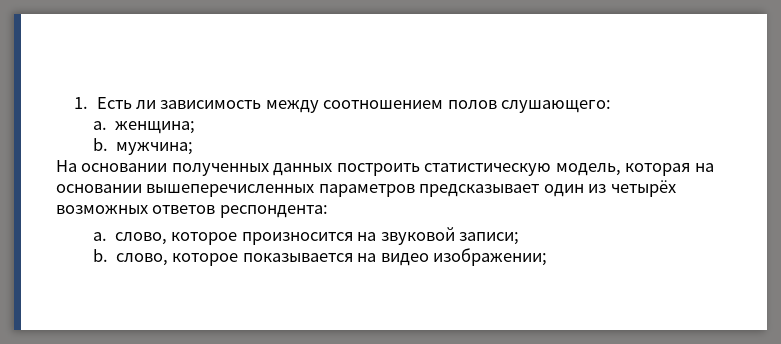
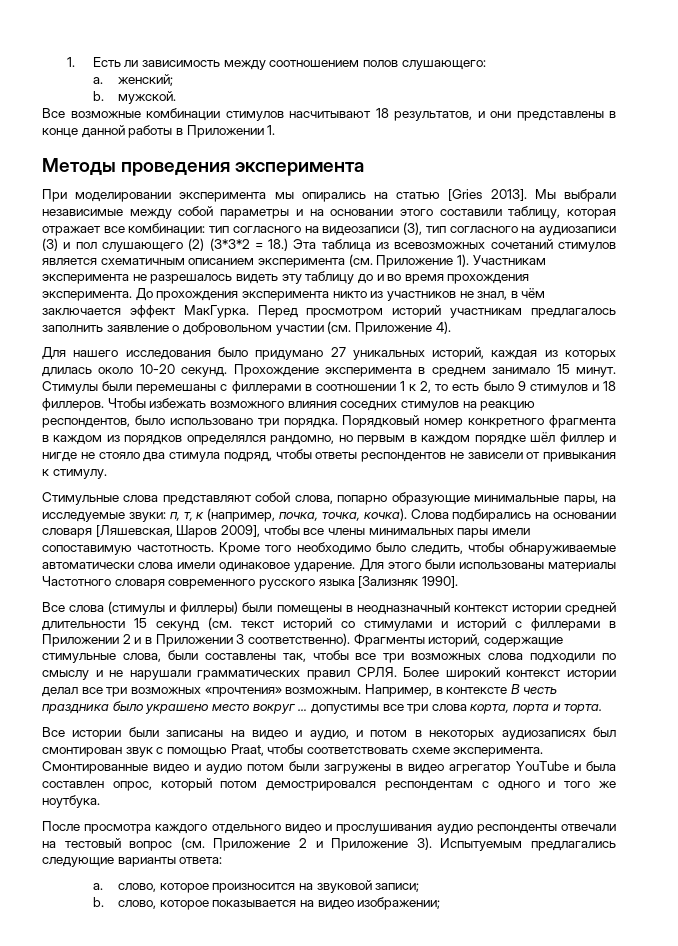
- a. женщина;
- b. мужчина;
- На основании полученных данных построить статистическую модель, которая на основании вышеперечисленных параметров предсказывает один из четырёх возможных ответов респондента:
+ a. женский;
+ b. мужской.
+ Все возможные комбинации стимулов насчитывают 18 результатов, и они представлены в конце данной работы в Приложении 1.
+ Методы проведения эксперимента
+ При моделировании эксперимента мы опирались на статью [Gries 2013]. Мы выбрали независимые между собой параметры и на основании этого составили таблицу, которая отражает все комбинации: тип согласного на видеозаписи (3), тип согласного на аудиозаписи (3) и пол слушающего (2) (3*3*2 = 18.) Эта таблица из всевозможных сочетаний стимулов является схематичным описанием эксперимента (см. Приложение 1). Участникам эксперимента не разрешалось видеть эту таблицу до и во время прохождения эксперимента. До прохождения эксперимента никто из участников не знал, в чём заключается эффект МакГурка. Перед просмотром историй участникам предлагалось заполнить заявление о добровольном участии (см. Приложение 4).
+ Для нашего исследования было придумано 27 уникальных историй, каждая из которых длилась около 10-20 секунд. Прохождение эксперимента в среднем занимало 15 минут. Стимулы были перемешаны с филлерами в соотношении 1 к 2, то есть было 9 стимулов и 18 филлеров. Чтобы избежать возможного влияния соседних стимулов на реакцию респондентов, было использовано три порядка. Порядковый номер конкретного фрагмента в каждом из порядков определялся рандомно, но первым в каждом порядке шёл филлер и нигде не стояло два стимула подряд, чтобы ответы респондентов не зависели от привыкания к стимулу.
+ Стимульные слова представляют собой слова, попарно образующие минимальные пары, на исследуемые звуки: п, т, к (например, почка, точка, кочка). Слова подбирались на основании словаря [Ляшевская, Шаров 2009], чтобы все члены минимальных пары имели сопоставимую частотность. Кроме того необходимо было следить, чтобы обнаруживаемые автоматически слова имели одинаковое ударение. Для этого были использованы материалы Частотного словаря современного русского языка [Зализняк 1990].
+ Все слова (стимулы и филлеры) были помещены в неодназначный контекст истории средней длительности 15 секунд (см. текст историй со стимулами и историй с филлерами в Приложении 2 и в Приложении 3 соответственно). Фрагменты историй, содержащие стимульные слова, были составлены так, чтобы все три возможных слова подходили по смыслу и не нарушали грамматических правил СРЛЯ. Более широкий контекст истории делал все три возможных «прочтения» возможным. Например, в контексте В честь праздника было украшено место вокруг … допустимы все три слова корта, порта и торта.
+ Все истории были записаны на видео и аудио, и потом в некоторых аудиозаписях был смонтирован звук с помощью Praat, чтобы соответствовать схеме эксперимента. Смонтированные видео и аудио потом были загружены в видео агрегатор YouTube и была составлен опрос, который потом демострировался респондентам с одного и того же ноутбука.
+ После просмотра каждого отдельного видео и прослушивания аудио респонденты отвечали на тестовый вопрос (см. Приложение 2 и Приложение 3). Испытуемым предлагались следующие варианты ответа:

